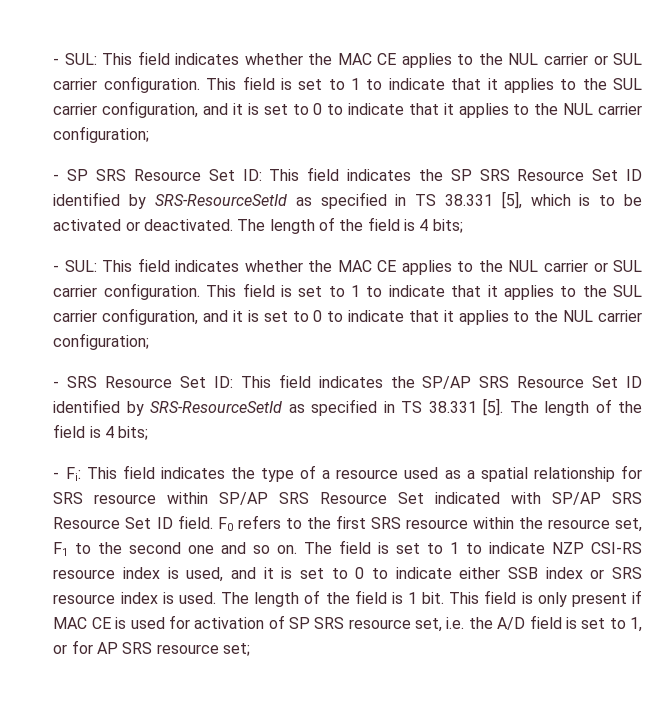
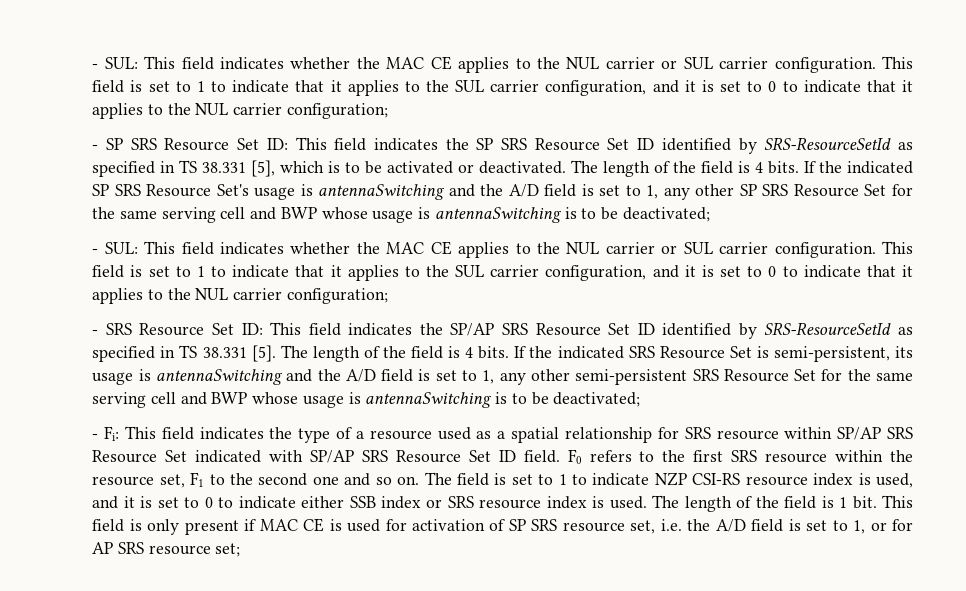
- - SP SRS Resource Set ID: This field indicates the SP SRS Resource Set ID identified by SRS-ResourceSetId as specified in TS 38.331 [5], which is to be activated or deactivated. The length of the field is 4 bits;
+ - SP SRS Resource Set ID: This field indicates the SP SRS Resource Set ID identified by SRS-ResourceSetId as specified in TS 38.331 [5], which is to be activated or deactivated. The length of the field is 4 bits. If the indicated SP SRS Resource Set's usage is antennaSwitching and the A/D field is set to 1, any other SP SRS Resource Set for the same serving cell and BWP whose usage is antennaSwitching is to be deactivated;
- - SRS Resource Set ID: This field indicates the SP/AP SRS Resource Set ID identified by SRS-ResourceSetId as specified in TS 38.331 [5]. The length of the field is 4 bits;
+ - SRS Resource Set ID: This field indicates the SP/AP SRS Resource Set ID identified by SRS-ResourceSetId as specified in TS 38.331 [5]. The length of the field is 4 bits. If the indicated SRS Resource Set is semi-persistent, its usage is antennaSwitching and the A/D field is set to 1, any other semi-persistent SRS Resource Set for the same serving cell and BWP whose usage is antennaSwitching is to be deactivated;

